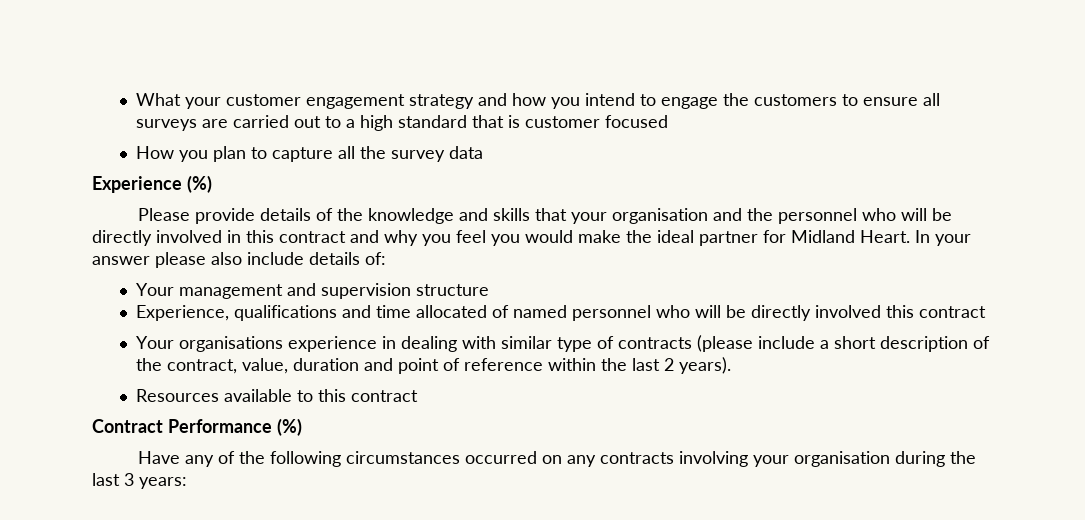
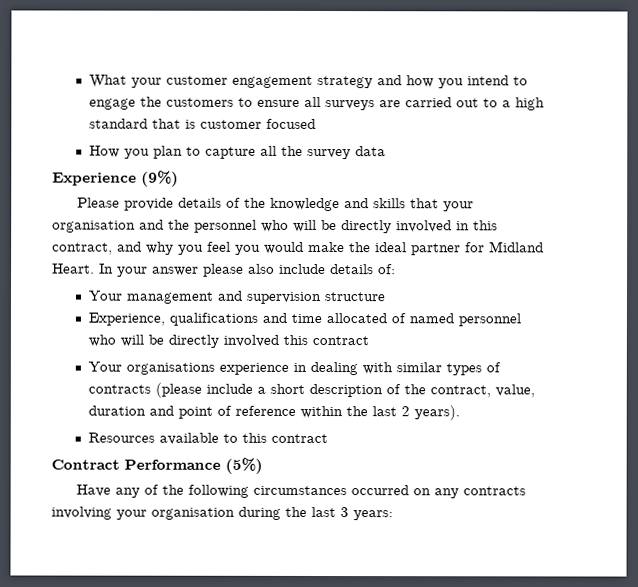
- Experience (%)
+ Experience (9%)
- Please provide details of the knowledge and skills that your organisation and the personnel who will be directly involved in this contract and why you feel you would make the ideal partner for Midland Heart.
+ Please provide details of the knowledge and skills that your organisation and the personnel who will be directly involved in this contract, and why you feel you would make the ideal partner for Midland Heart.
- Your organisations experience in dealing with similar type of contracts (please include a short description of the contract, value, duration and point of reference within the last 2 years).
+ Your organisations experience in dealing with similar types of contracts (please include a short description of the contract, value, duration and point of reference within the last 2 years).
- Contract Performance (%)
+ Contract Performance (5%)

